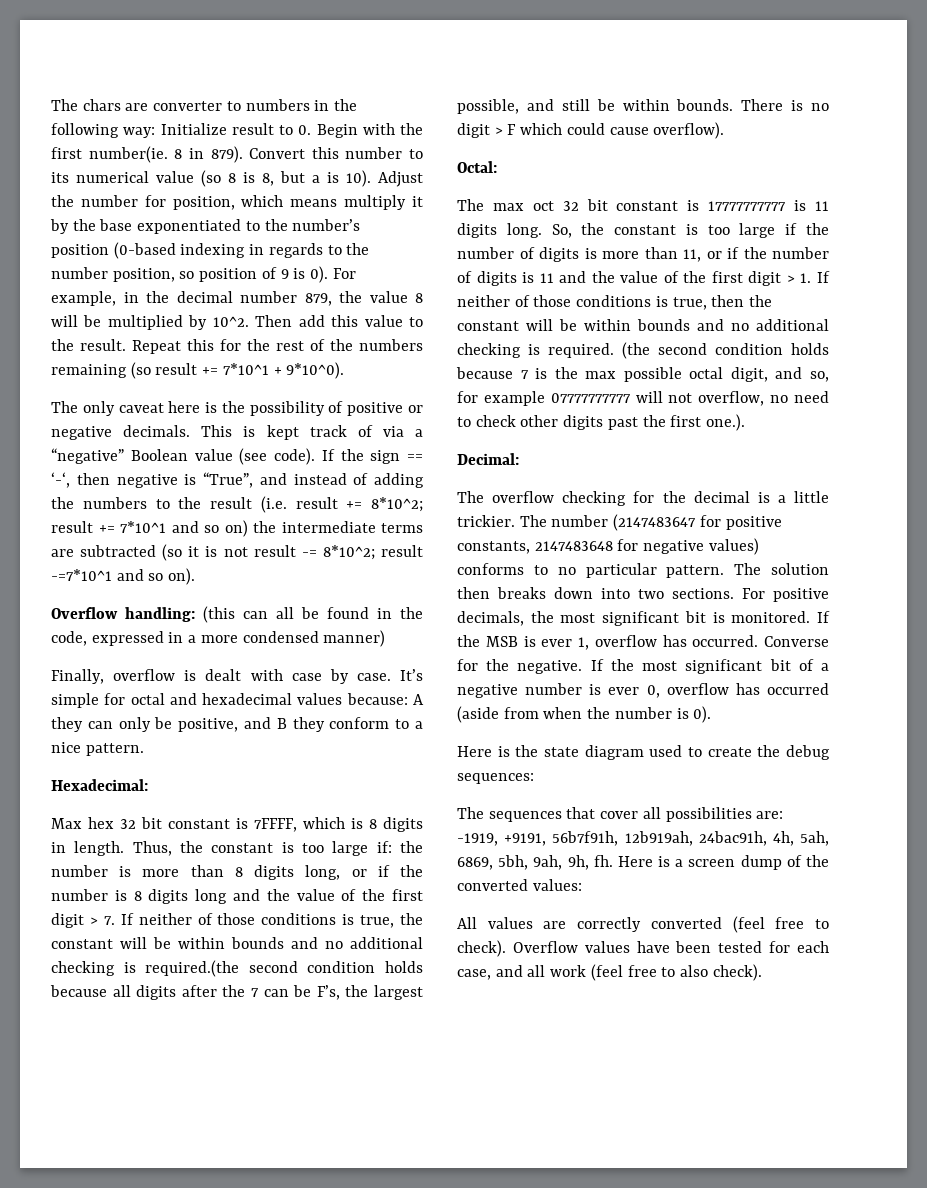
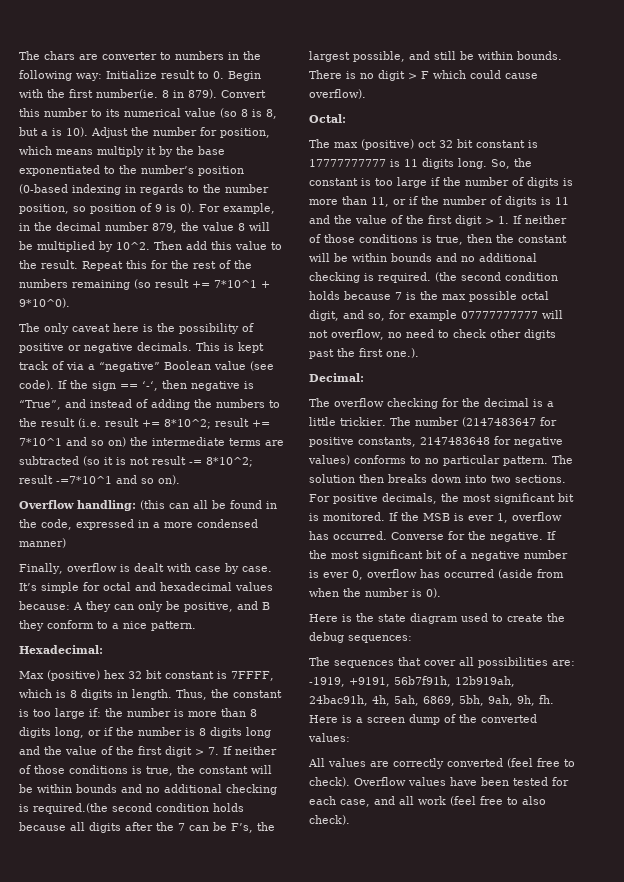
- Max hex 32 bit constant is 7FFFF, which is 8 digits in length.
+ Max (positive) hex 32 bit constant is 7FFFF, which is 8 digits in length.
- The max oct 32 bit constant is 17777777777 is 11 digits long.
+ The max (positive) oct 32 bit constant is 17777777777 is 11 digits long.

